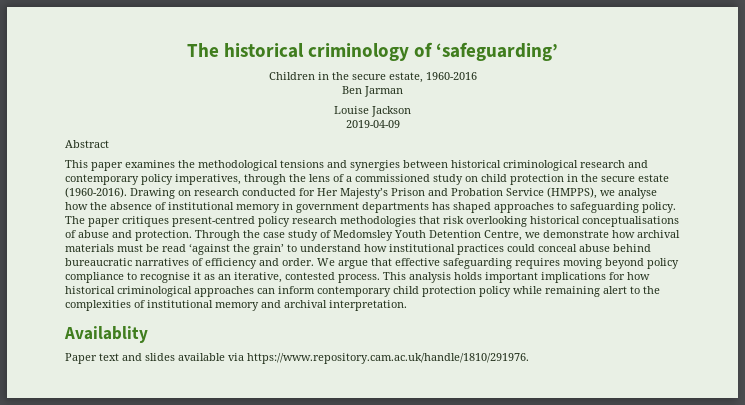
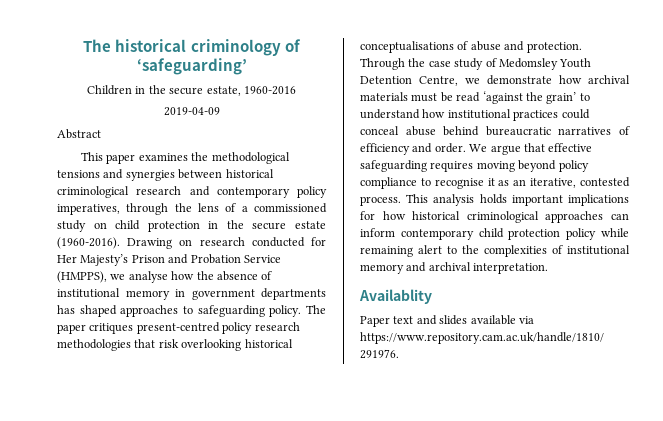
- Ben Jarman
- Louise Jackson

